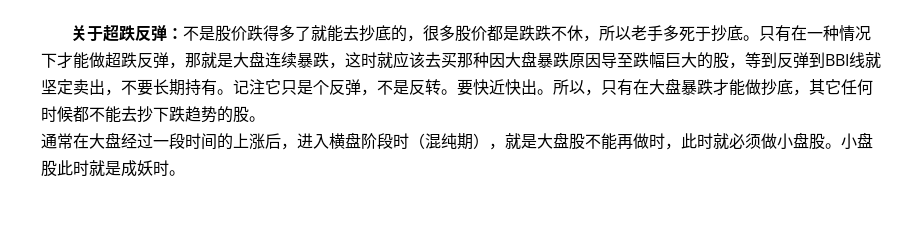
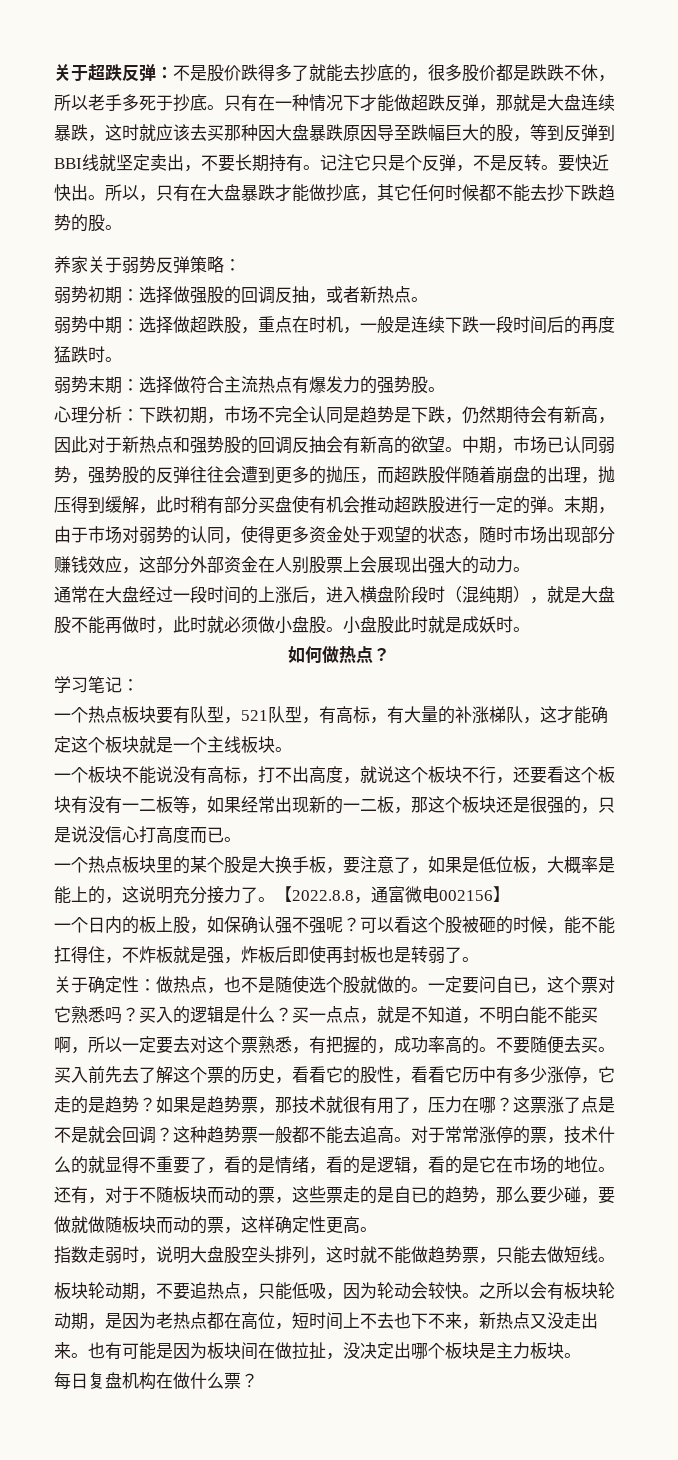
+ 养家关于弱势反弹策略：
+ 弱势初期：选择做强股的回调反抽，或者新热点。
+ 弱势中期：选择做超跌股，重点在时机，一般是连续下跌一段时间后的再度猛跌时。
+ 弱势末期：选择做符合主流热点有爆发力的强势股。
+ 心理分析：下跌初期，市场不完全认同是趋势是下跌，仍然期待会有新高，因此对于新热点和强势股的回调反抽会有新高的欲望。中期，市场已认同弱势，强势股的反弹往往会遭到更多的抛压，而超跌股伴随着崩盘的出理，抛压得到缓解，此时稍有部分买盘使有机会推动超跌股进行一定的弹。末期，由于市场对弱势的认同，使得更多资金处于观望的状态，随时市场出现部分赚钱效应，这部分外部资金在人别股票上会展现出强大的动力。
+ 如何做热点？
+ 学习笔记：
+ 一个热点板块要有队型，521队型，有高标，有大量的补涨梯队，这才能确定这个板块就是一个主线板块。
+ 一个板块不能说没有高标，打不出高度，就说这个板块不行，还要看这个板块有没有一二板等，如果经常出现新的一二板，那这个板块还是很强的，只是说没信心打高度而已。
+ 一个热点板块里的某个股是大换手板，要注意了，如果是低位板，大概率是能上的，这说明充分接力了。【2022.8.8，通富微电002156】
+ 一个日内的板上股，如保确认强不强呢？可以看这个股被砸的时候，能不能扛得住，不炸板就是强，炸板后即使再封板也是转弱了。
+ 关于确定性：做热点，也不是随使选个股就做的。一定要问自已，这个票对它熟悉吗？买入的逻辑是什么？买一点点，就是不知道，不明白能不能买啊，所以一定要去对这个票熟悉，有把握的，成功率高的。不要随便去买。买入前先去了解这个票的历史，看看它的股性，看看它历中有多少涨停，它走的是趋势？如果是趋势票，那技术就很有用了，压力在哪？这票涨了点是不是就会回调？这种趋势票一般都不能去追高。对于常常涨停的票，技术什么的就显得不重要了，看的是情绪，看的是逻辑，看的是它在市场的地位。还有，对于不随板块而动的票，这些票走的是自已的趋势，那么要少碰，要做就做随板块而动的票，这样确定性更高。
+ 指数走弱时，说明大盘股空头排列，这时就不能做趋势票，只能去做短线。
+ 板块轮动期，不要追热点，只能低吸，因为轮动会较快。之所以会有板块轮动期，是因为老热点都在高位，短时间上不去也下不来，新热点又没走出来。也有可能是因为板块间在做拉扯，没决定出哪个板块是主力板块。
+ 每日复盘机构在做什么票？

